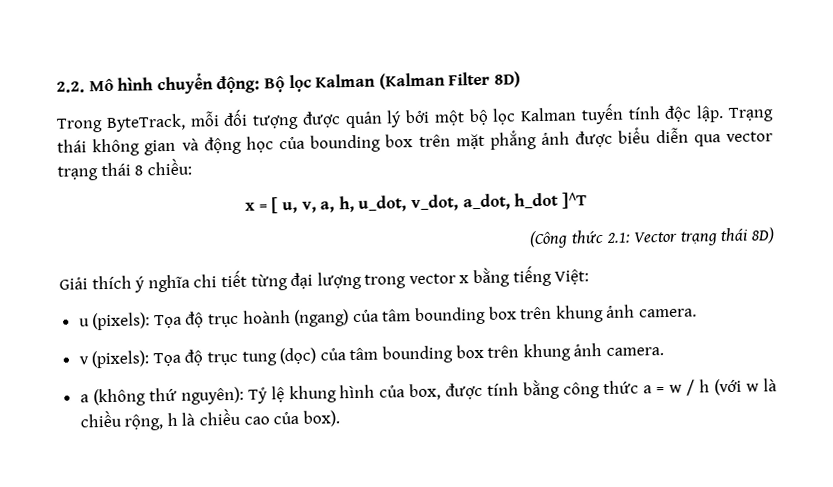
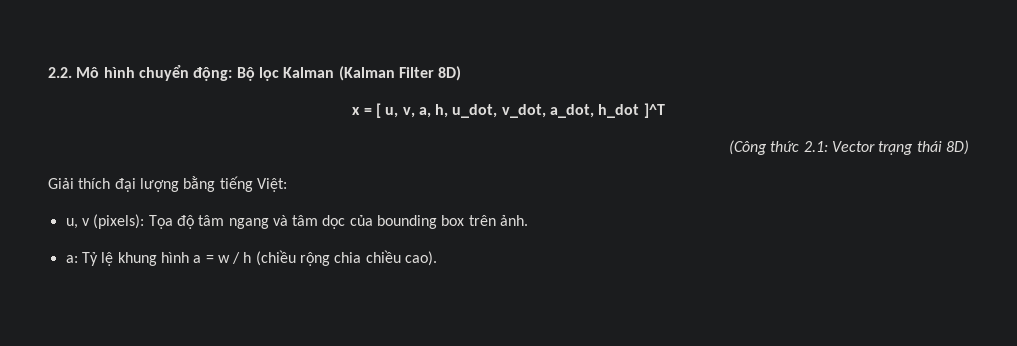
- Trong ByteTrack, mỗi đối tượng được quản lý bởi một bộ lọc Kalman tuyến tính độc lập. Trạng thái không gian và động học của bounding box trên mặt phẳng ảnh được biểu diễn qua vector trạng thái 8 chiều:
- Giải thích ý nghĩa chi tiết từng đại lượng trong vector x bằng tiếng Việt:
- u (pixels): Tọa độ trục hoành (ngang) của tâm bounding box trên khung ảnh camera.
- v (pixels): Tọa độ trục tung (dọc) của tâm bounding box trên khung ảnh camera.
- a (không thứ nguyên): Tỷ lệ khung hình của box, được tính bằng công thức a = w / h (với w là chiều rộng, h là chiều cao của box).
+ Giải thích đại lượng bằng tiếng Việt:
+ u, v (pixels): Tọa độ tâm ngang và tâm dọc của bounding box trên ảnh.
+ a: Tỷ lệ khung hình a = w / h (chiều rộng chia chiều cao).

